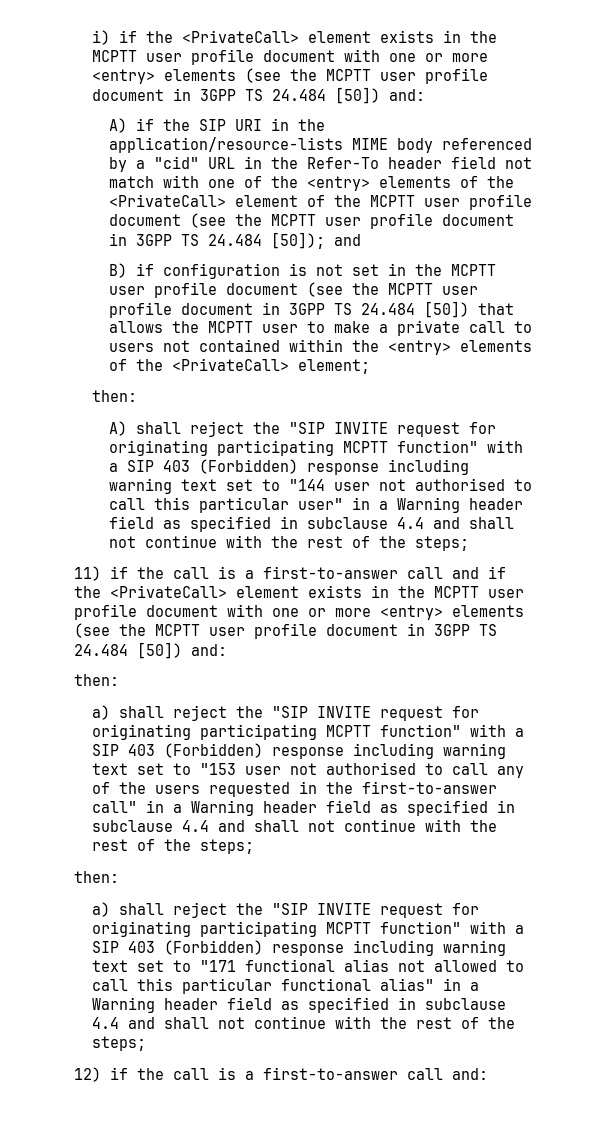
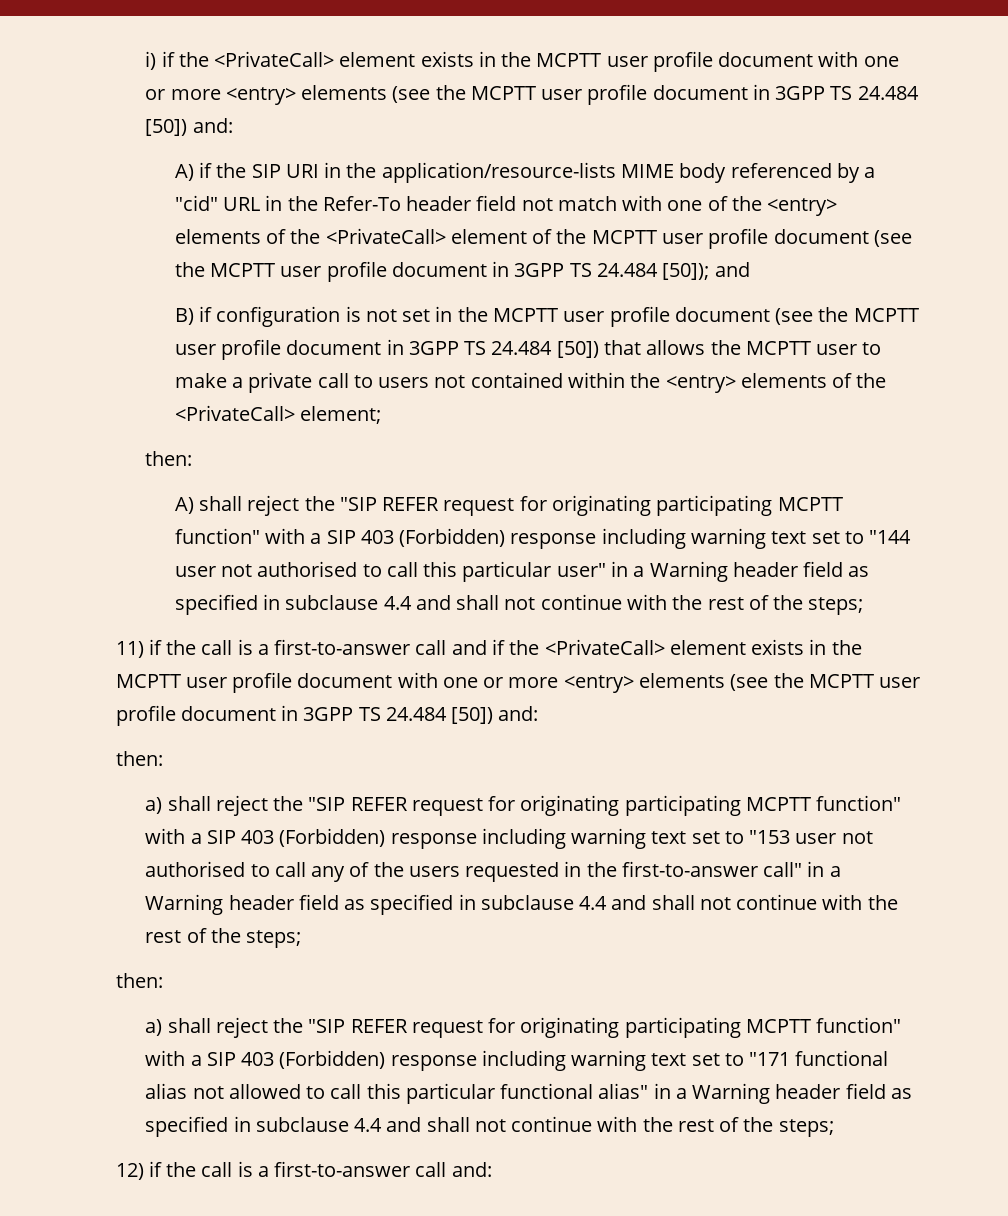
- A) shall reject the "SIP INVITE request for originating participating MCPTT function" with a SIP 403 (Forbidden) response including warning text set to "144 user not authorised to call this particular user" in a Warning header field as specified in subclause 4.4 and shall not continue with the rest of the steps;
+ A) shall reject the "SIP REFER request for originating participating MCPTT function" with a SIP 403 (Forbidden) response including warning text set to "144 user not authorised to call this particular user" in a Warning header field as specified in subclause 4.4 and shall not continue with the rest of the steps;
- a) shall reject the "SIP INVITE request for originating participating MCPTT function" with a SIP 403 (Forbidden) response including warning text set to "153 user not authorised to call any of the users requested in the first-to-answer call" in a Warning header field as specified in subclause 4.4 and shall not continue with the rest of the steps;
+ a) shall reject the "SIP REFER request for originating participating MCPTT function" with a SIP 403 (Forbidden) response including warning text set to "153 user not authorised to call any of the users requested in the first-to-answer call" in a Warning header field as specified in subclause 4.4 and shall not continue with the rest of the steps;
- a) shall reject the "SIP INVITE request for originating participating MCPTT function" with a SIP 403 (Forbidden) response including warning text set to "171 functional alias not allowed to call this particular functional alias" in a Warning header field as specified in subclause 4.4 and shall not continue with the rest of the steps;
+ a) shall reject the "SIP REFER request for originating participating MCPTT function" with a SIP 403 (Forbidden) response including warning text set to "171 functional alias not allowed to call this particular functional alias" in a Warning header field as specified in subclause 4.4 and shall not continue with the rest of the steps;

